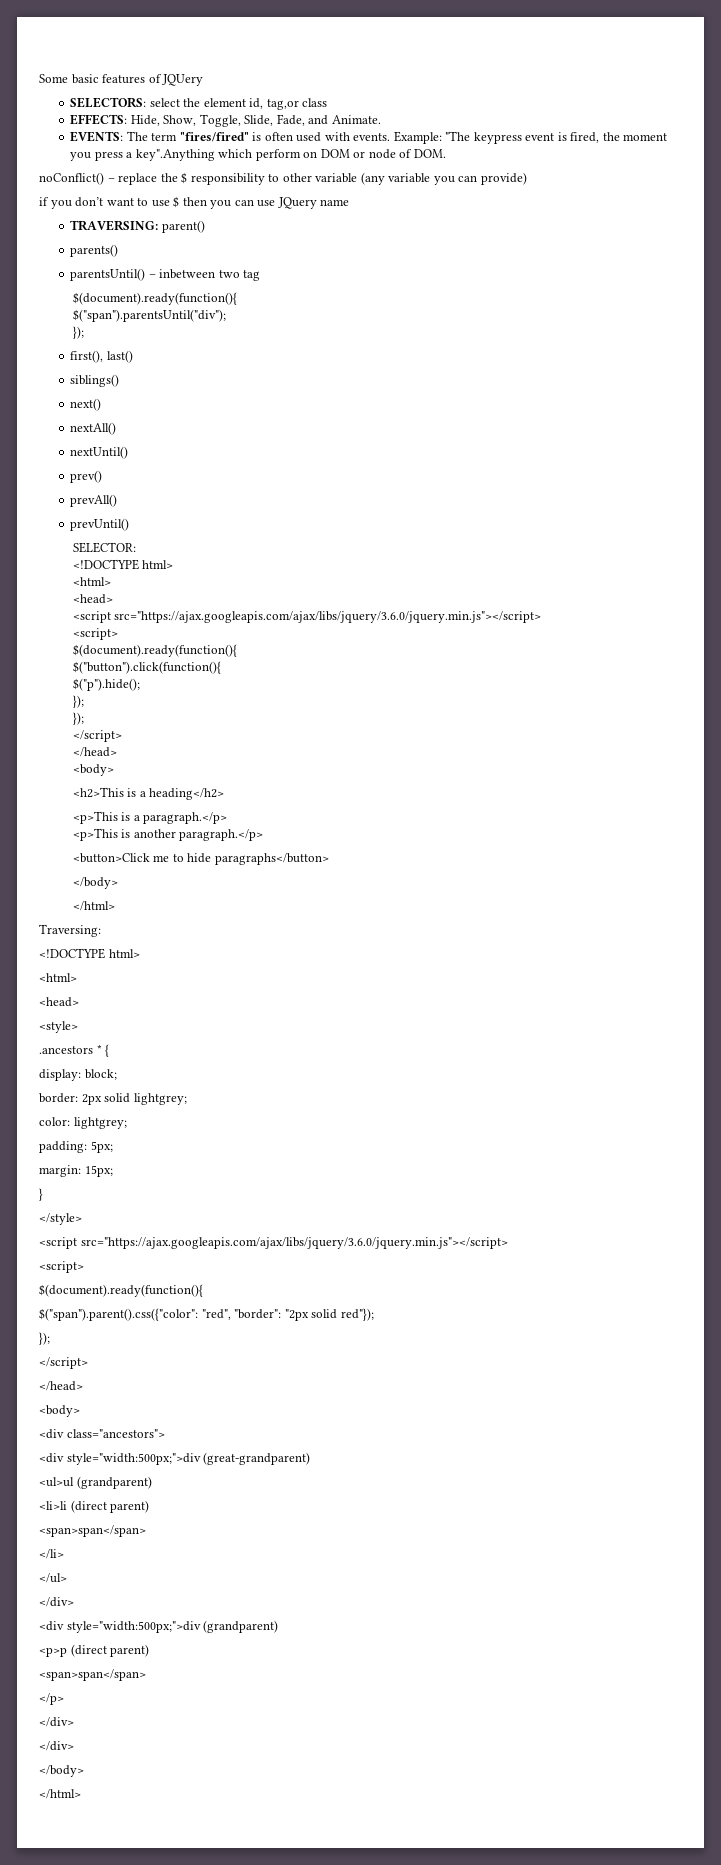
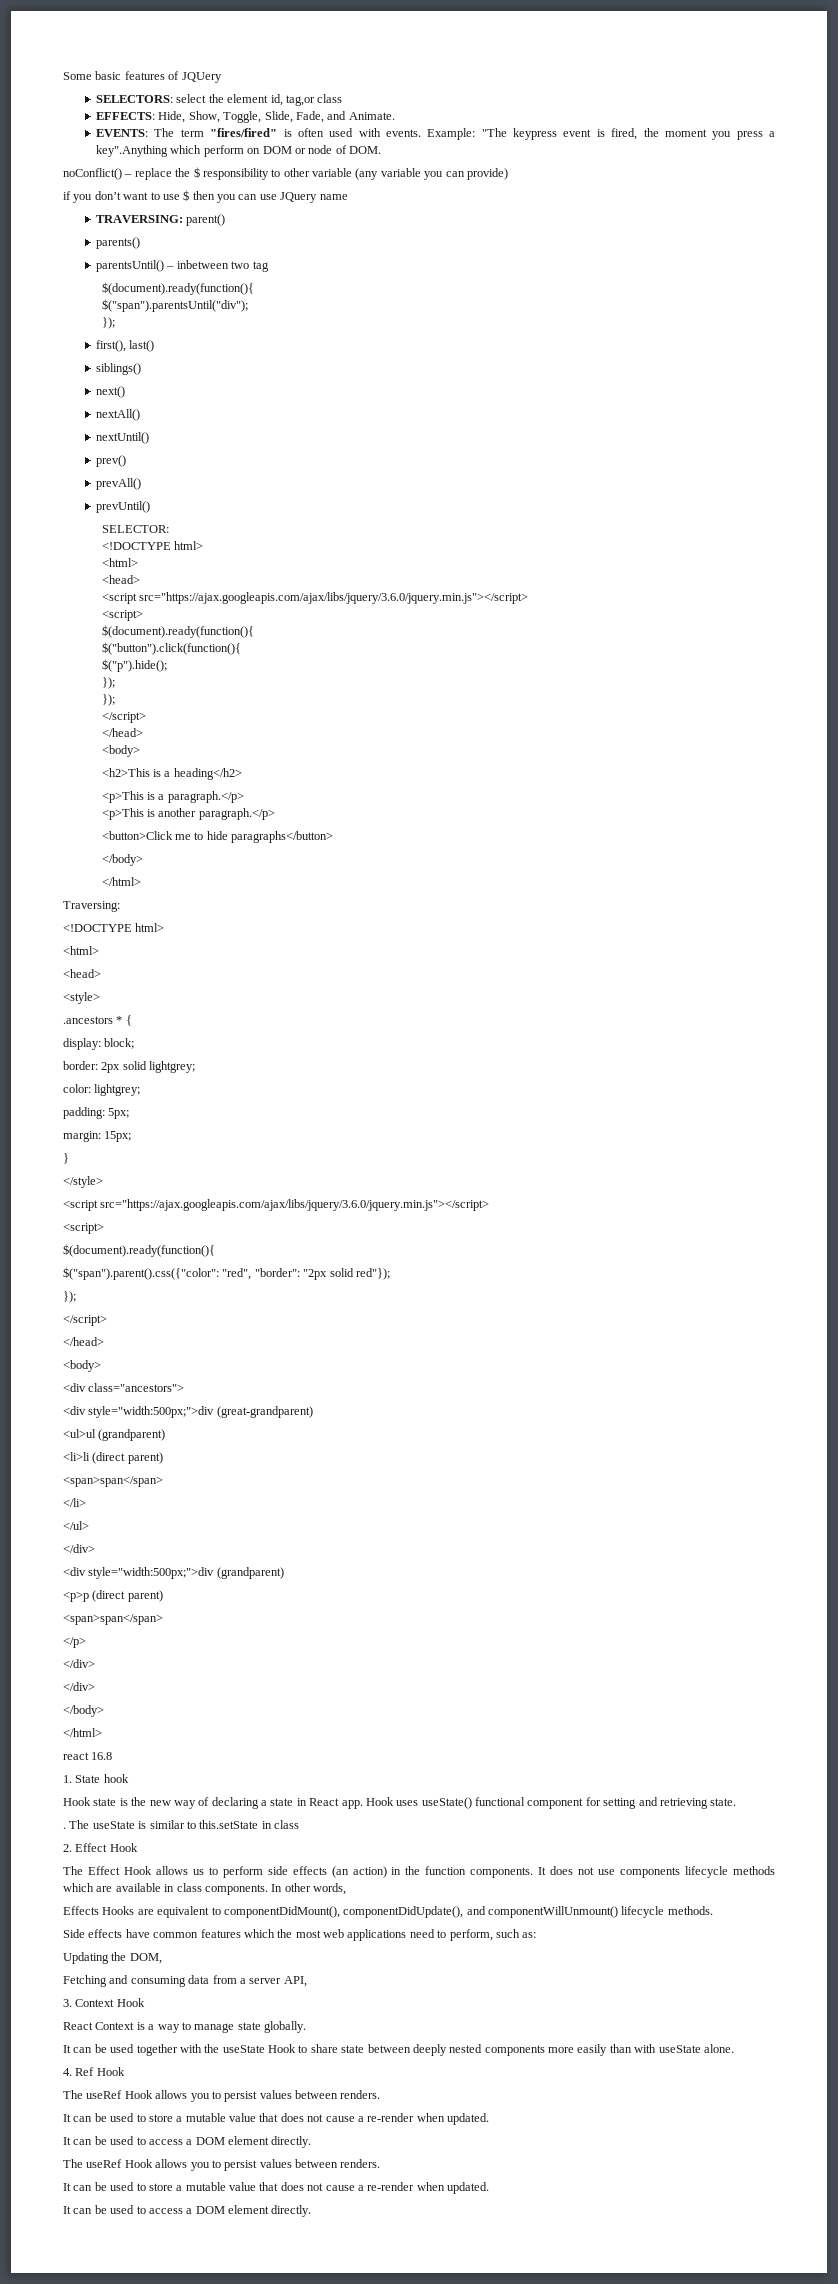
+ react 16.8
+ 1. State hook
+ Hook state is the new way of declaring a state in React app. Hook uses useState() functional component for setting and retrieving state.
+ . The useState is similar to this.setState in class
+ 2. Effect Hook
+ The Effect Hook allows us to perform side effects (an action) in the function components. It does not use components lifecycle methods which are available in class components. In other words,
+ Effects Hooks are equivalent to componentDidMount(), componentDidUpdate(), and componentWillUnmount() lifecycle methods.
+ Side effects have common features which the most web applications need to perform, such as:
+ Updating the DOM,
+ Fetching and consuming data from a server API,
+ 3. Context Hook
+ React Context is a way to manage state globally.
+ It can be used together with the useState Hook to share state between deeply nested components more easily than with useState alone.
+ 4. Ref Hook
+ The useRef Hook allows you to persist values between renders.
+ It can be used to store a mutable value that does not cause a re-render when updated.
+ It can be used to access a DOM element directly.
+ The useRef Hook allows you to persist values between renders.
+ It can be used to store a mutable value that does not cause a re-render when updated.
+ It can be used to access a DOM element directly.

